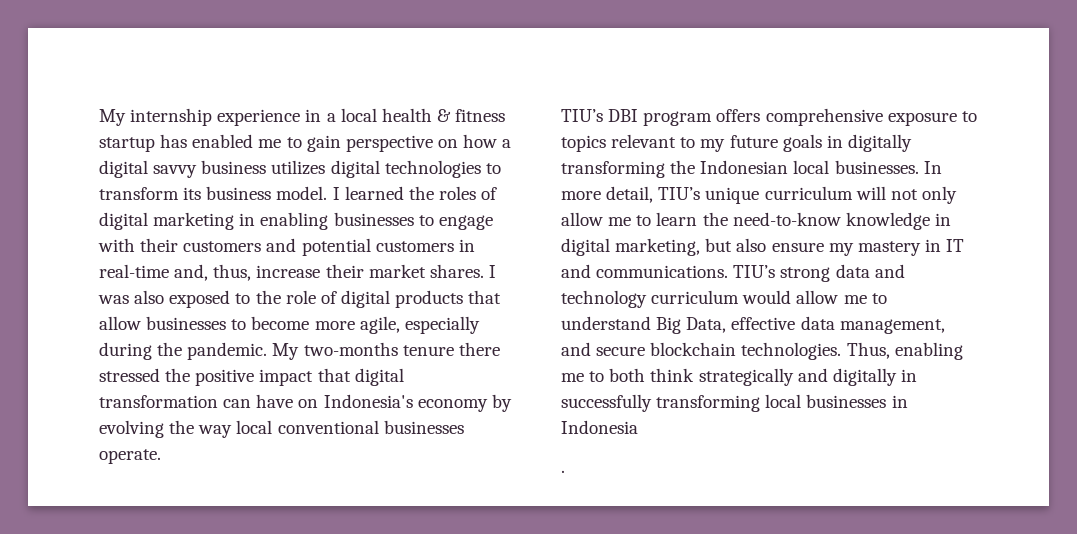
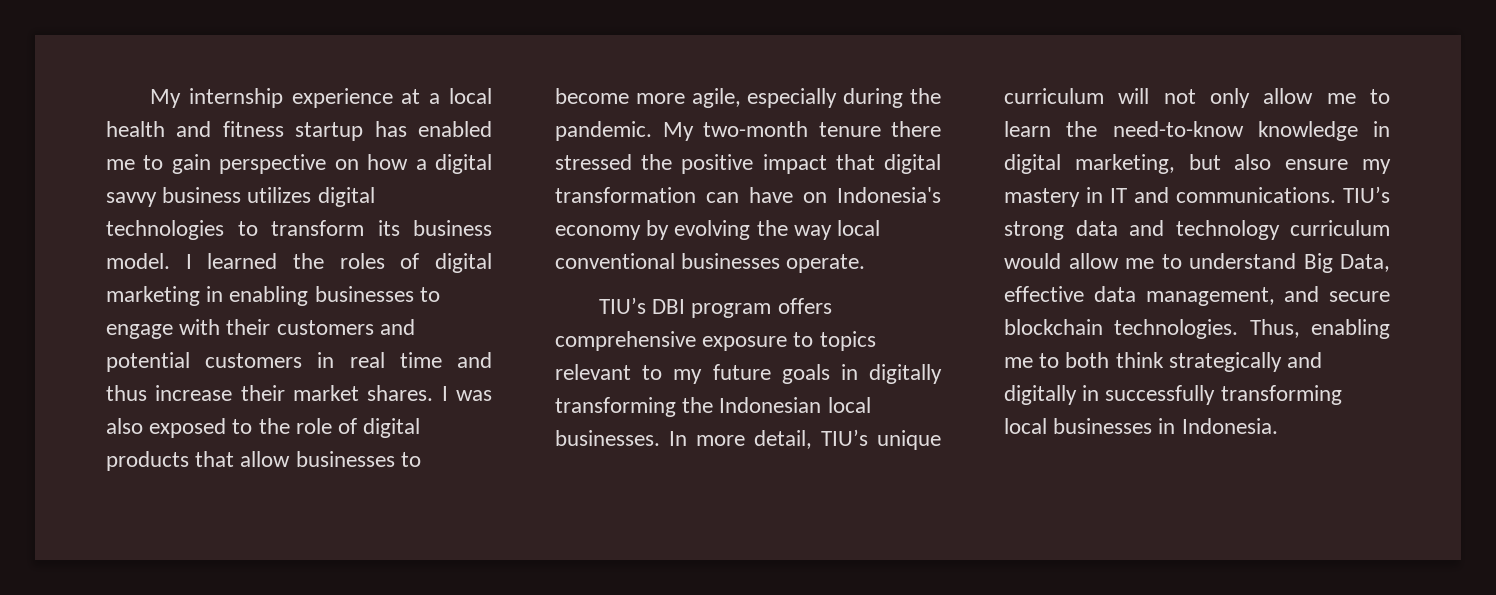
- My internship experience in a local health & fitness startup has enabled me to gain perspective on how a digital savvy business utilizes digital technologies to transform its business model.
+ My internship experience at a local health and fitness startup has enabled me to gain perspective on how a digital savvy business utilizes digital technologies to transform its business model.
- I learned the roles of digital marketing in enabling businesses to engage with their customers and potential customers in real-time and, thus, increase their market shares.
+ I learned the roles of digital marketing in enabling businesses to engage with their customers and potential customers in real time and thus increase their market shares.
- My two-months tenure there stressed the positive impact that digital transformation can have on Indonesia's economy by evolving the way local conventional businesses operate.
+ My two-month tenure there stressed the positive impact that digital transformation can have on Indonesia's economy by evolving the way local conventional businesses operate.
- Thus, enabling me to both think strategically and digitally in successfully transforming local businesses in Indonesia
- .
+ Thus, enabling me to both think strategically and digitally in successfully transforming local businesses in Indonesia.

